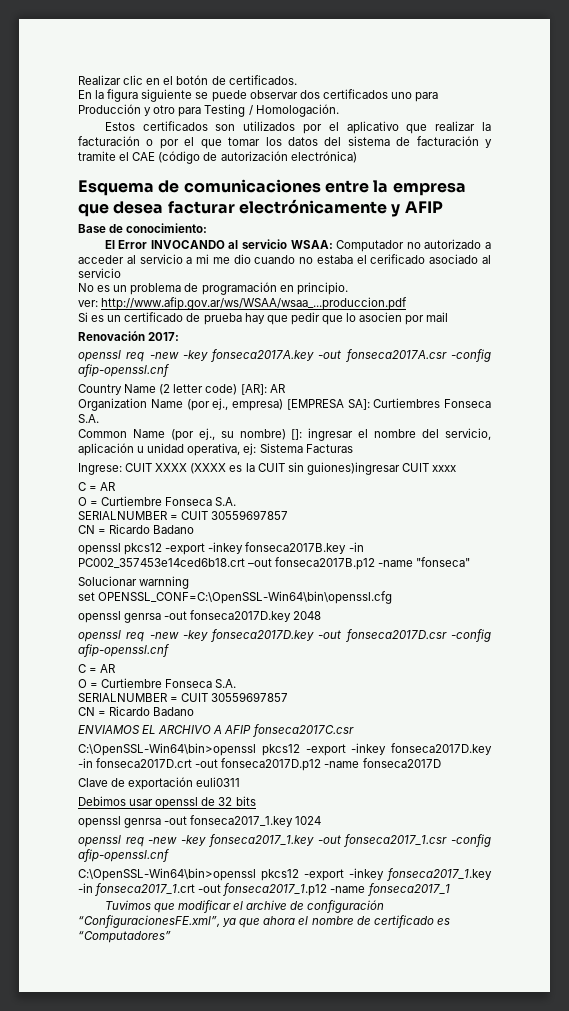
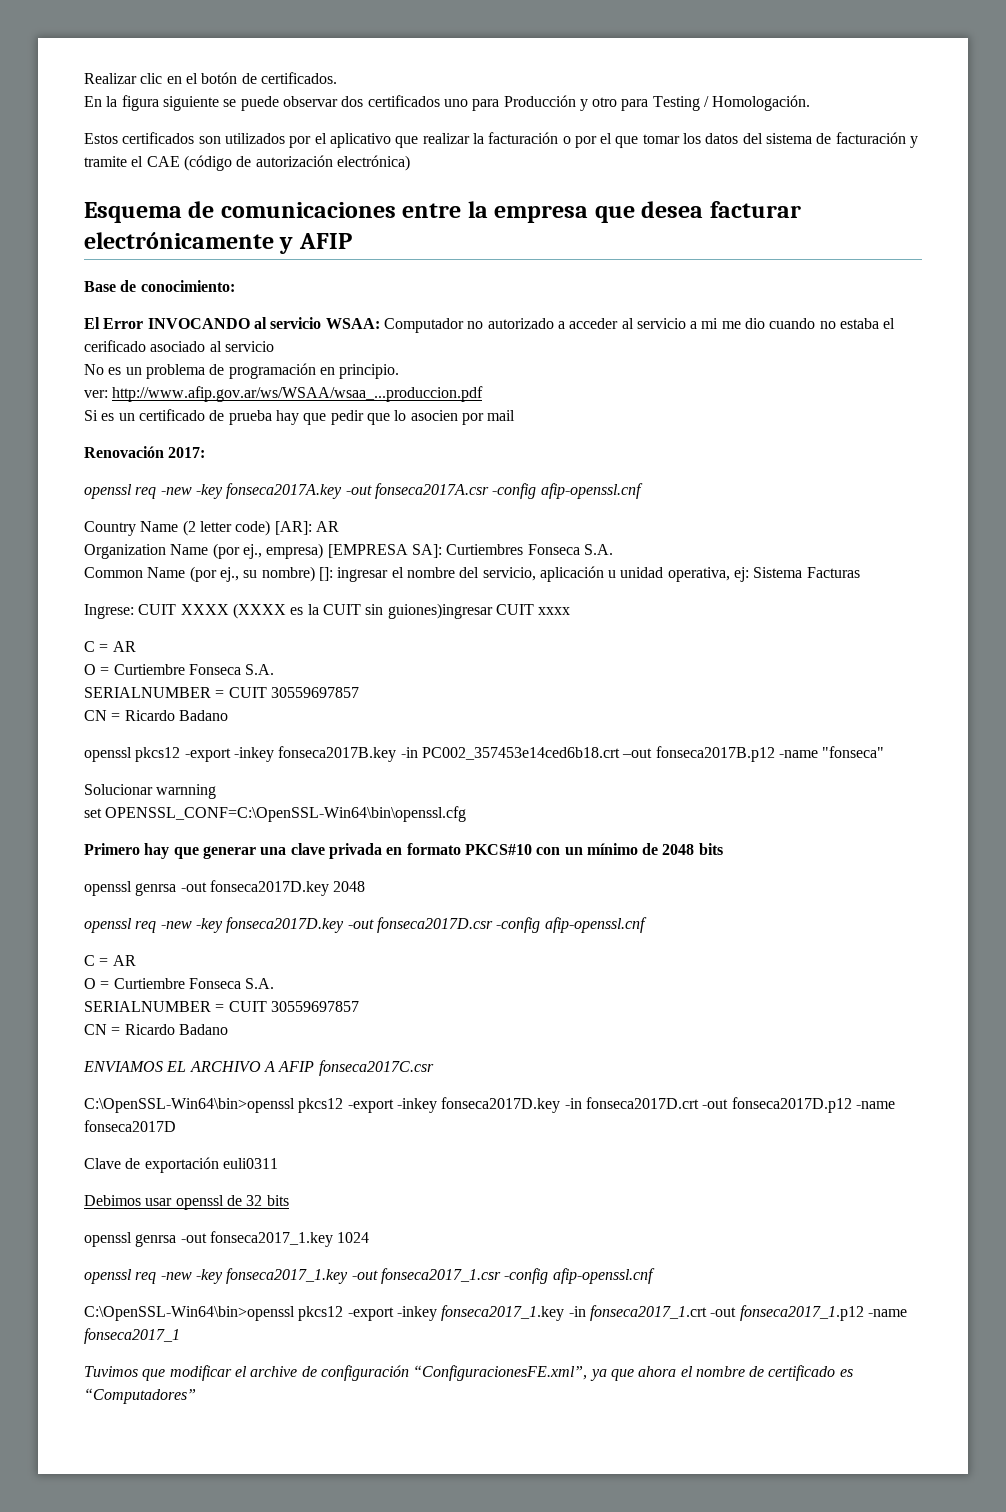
+ Primero hay que generar una clave privada en formato PKCS#10 con un mínimo de 2048 bits

